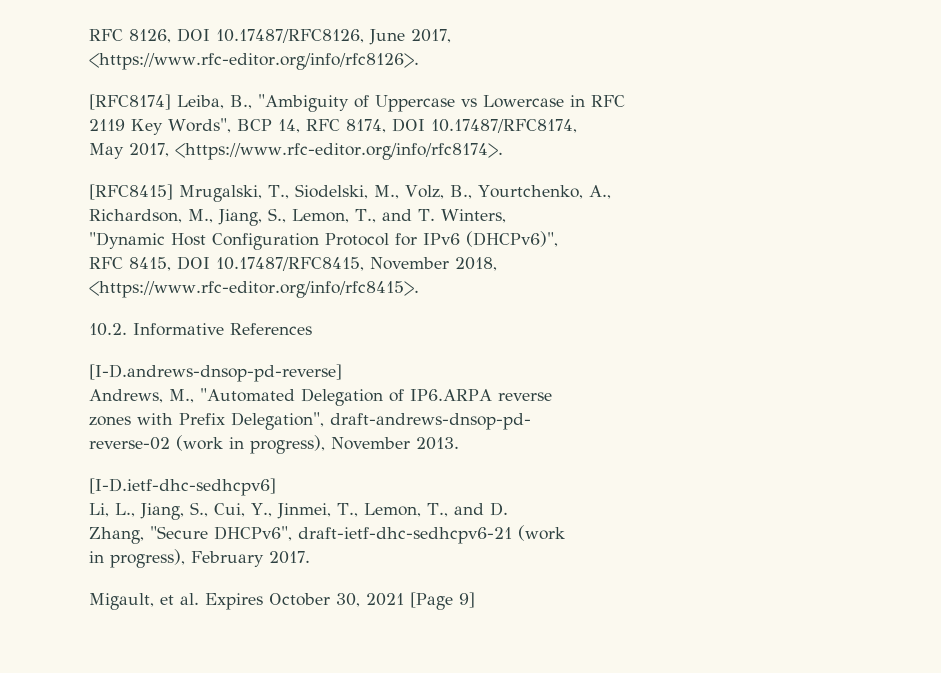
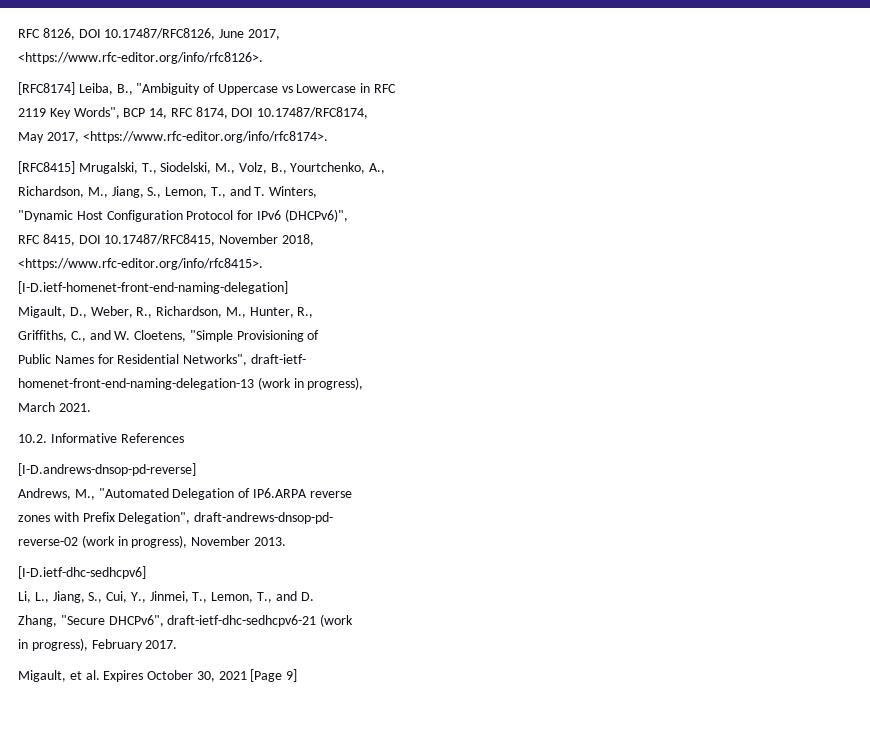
+ [I-D.ietf-homenet-front-end-naming-delegation]
+ Migault, D., Weber, R., Richardson, M., Hunter, R.,
+ Griffiths, C., and W. Cloetens, "Simple Provisioning of
+ Public Names for Residential Networks", draft-ietf-
+ homenet-front-end-naming-delegation-13 (work in progress),
+ March 2021.

